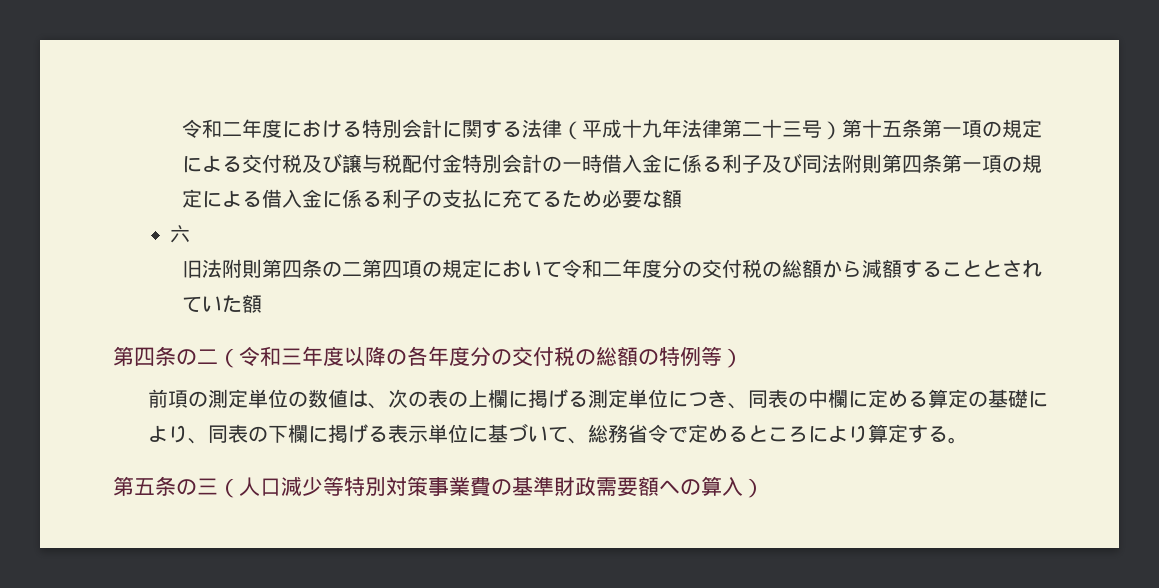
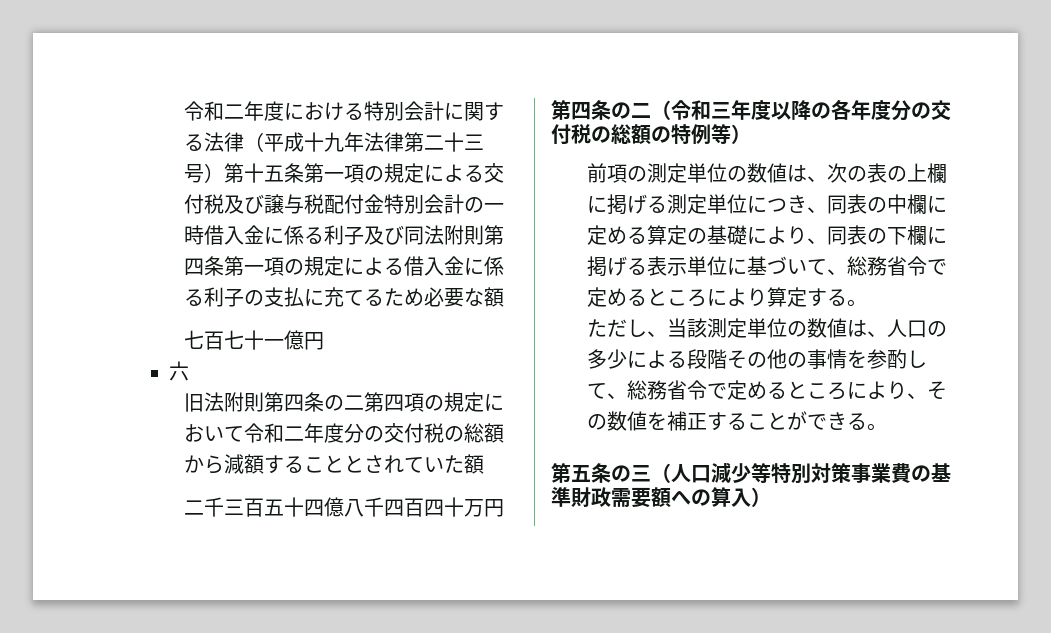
+ 七百七十一億円
+ 二千三百五十四億八千四百四十万円
+ ただし、当該測定単位の数値は、人口の多少による段階その他の事情を参酌して、総務省令で定めるところにより、その数値を補正することができる。

